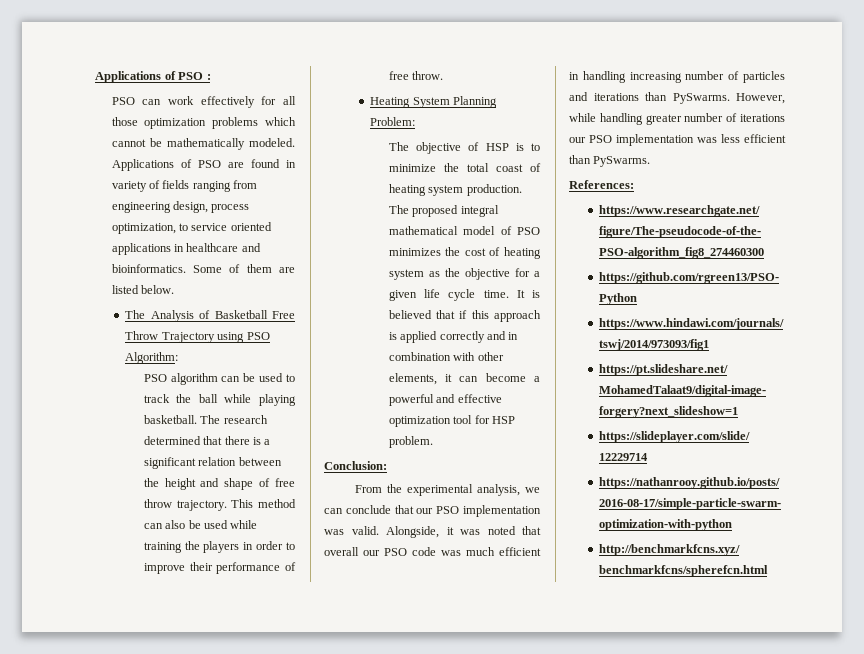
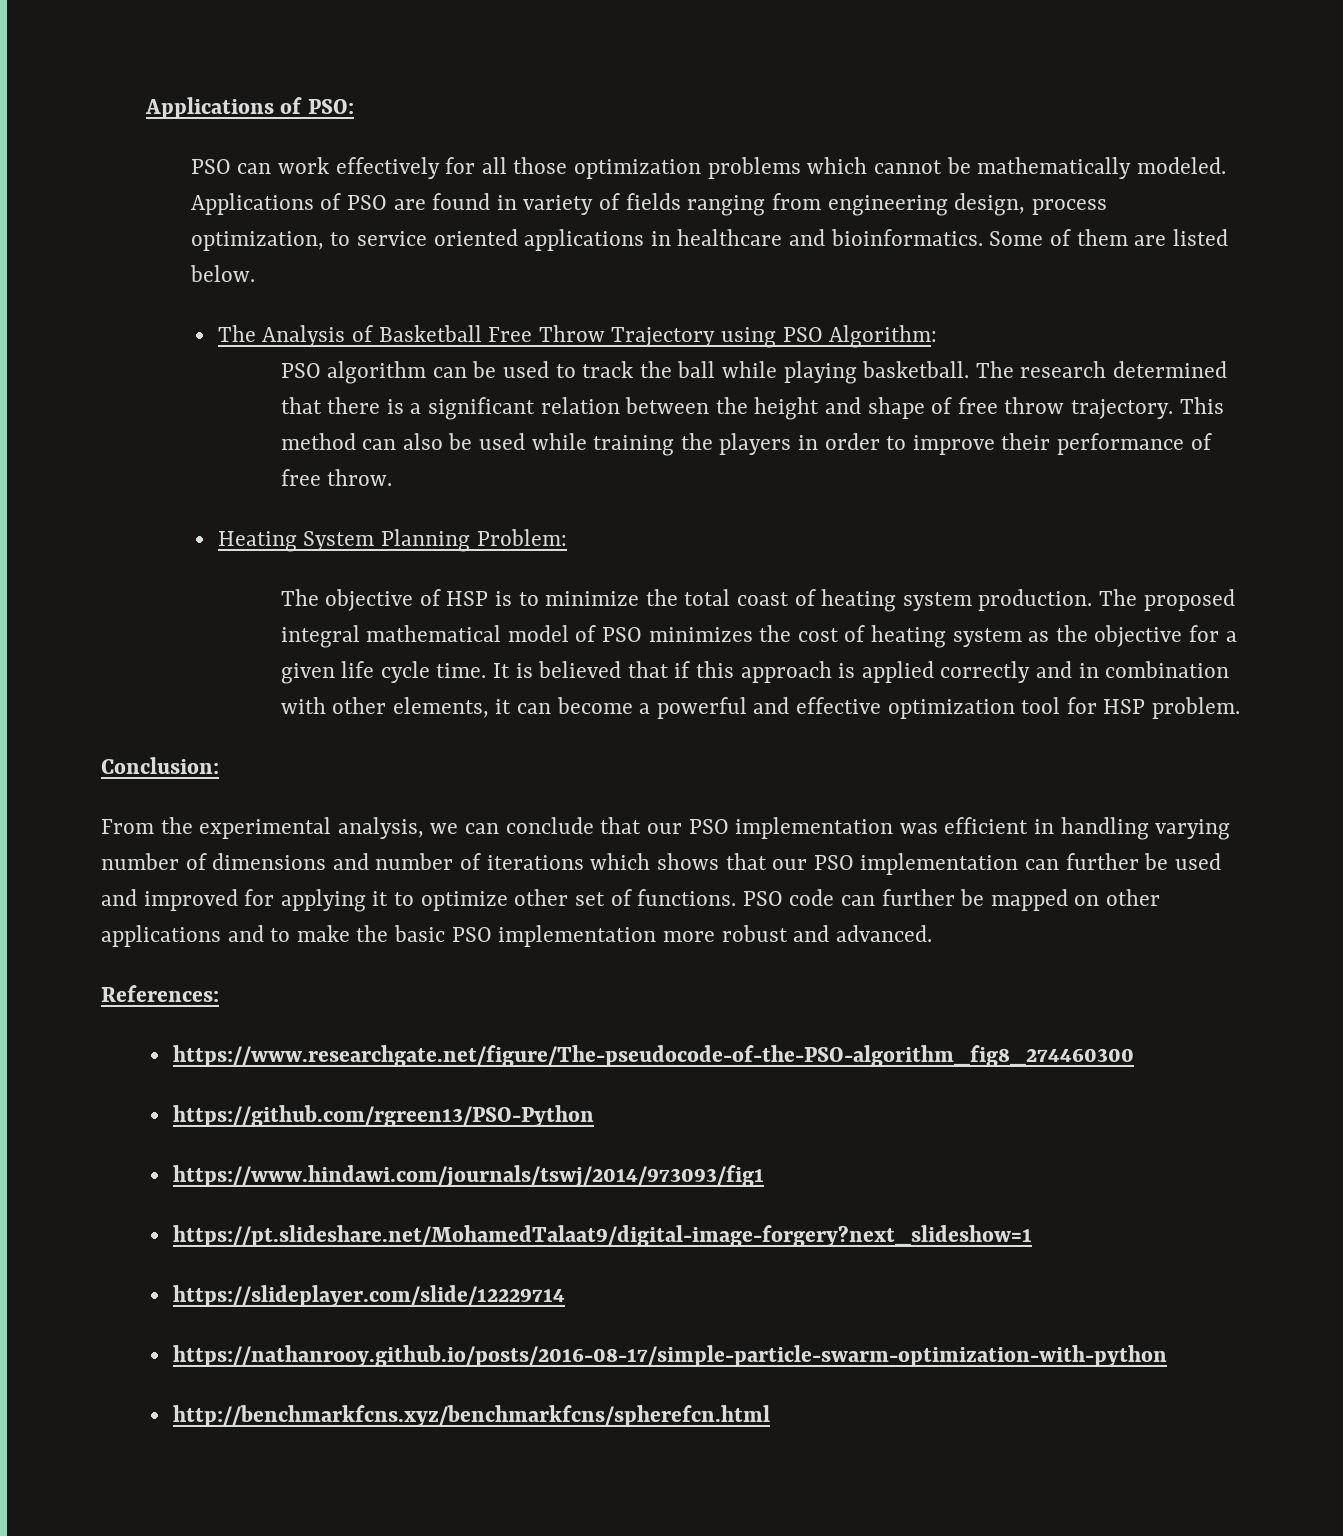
- Applications of PSO :
+ Applications of PSO:
- From the experimental analysis, we can conclude that our PSO implementation was valid. Alongside, it was noted that overall our PSO code was much efficient in handling increasing number of particles and iterations than PySwarms. However, while handling greater number of iterations our PSO implementation was less efficient than PySwarms.
+ From the experimental analysis, we can conclude that our PSO implementation was efficient in handling varying number of dimensions and number of iterations which shows that our PSO implementation can further be used and improved for applying it to optimize other set of functions. PSO code can further be mapped on other applications and to make the basic PSO implementation more robust and advanced.

